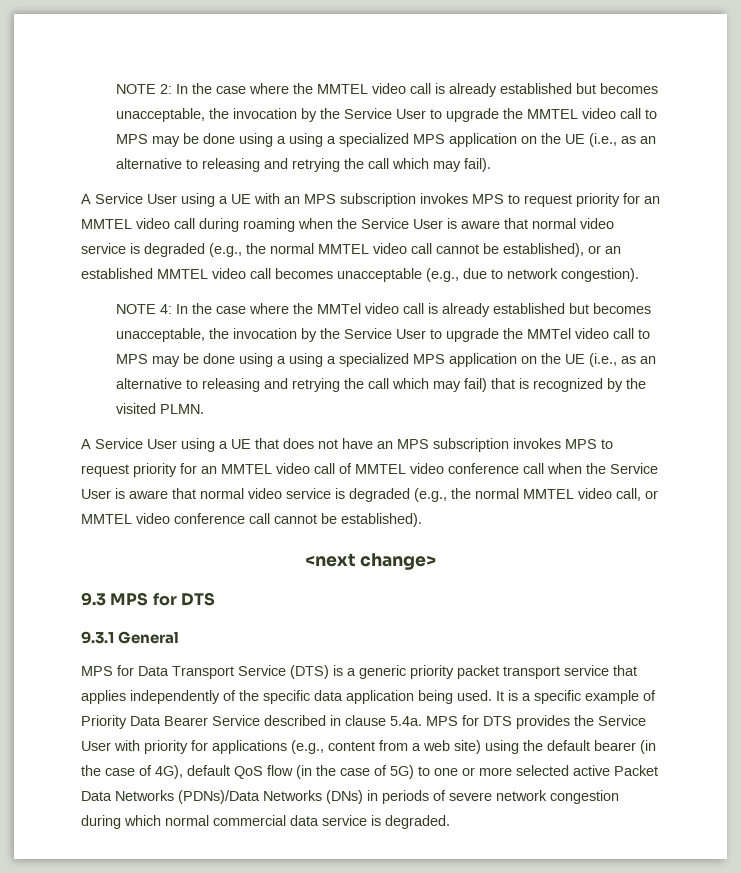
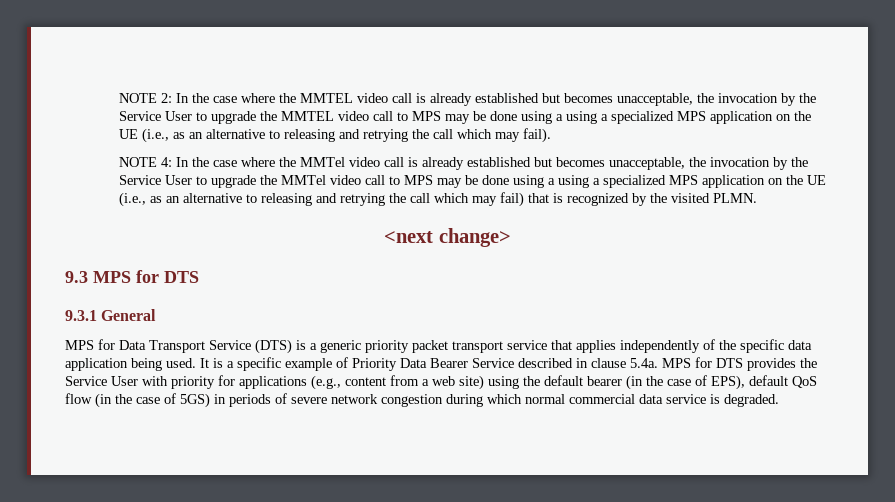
- A Service User using a UE with an MPS subscription invokes MPS to request priority for an MMTEL video call during roaming when the Service User is aware that normal video service is degraded (e.g., the normal MMTEL video call cannot be established), or an established MMTEL video call becomes unacceptable (e.g., due to network congestion).
- A Service User using a UE that does not have an MPS subscription invokes MPS to request priority for an MMTEL video call of MMTEL video conference call when the Service User is aware that normal video service is degraded (e.g., the normal MMTEL video call, or MMTEL video conference call cannot be established).
- It is a specific example of Priority Data Bearer Service described in clause 5.4a. MPS for DTS provides the Service User with priority for applications (e.g., content from a web site) using the default bearer (in the case of 4G), default QoS flow (in the case of 5G) to one or more selected active Packet Data Networks (PDNs)/Data Networks (DNs) in periods of severe network congestion during which normal commercial data service is degraded.
+ It is a specific example of Priority Data Bearer Service described in clause 5.4a. MPS for DTS provides the Service User with priority for applications (e.g., content from a web site) using the default bearer (in the case of EPS), default QoS flow (in the case of 5GS) in periods of severe network congestion during which normal commercial data service is degraded.

